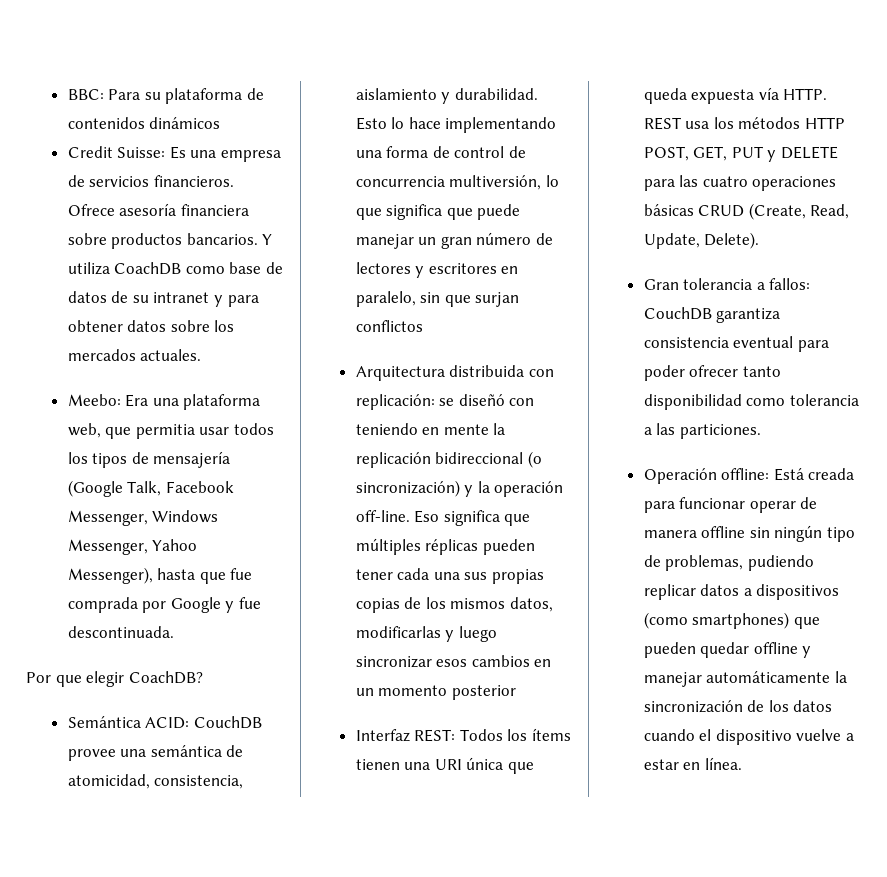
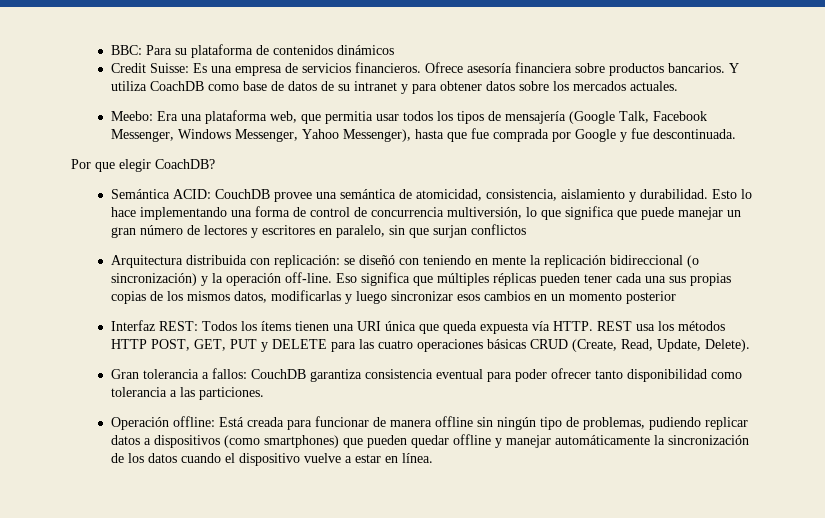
- Operación offline: Está creada para funcionar operar de manera offline sin ningún tipo de problemas, pudiendo replicar datos a dispositivos (como smartphones) que pueden quedar offline y manejar automáticamente la sincronización de los datos cuando el dispositivo vuelve a estar en línea.
+ Operación offline: Está creada para funcionar de manera offline sin ningún tipo de problemas, pudiendo replicar datos a dispositivos (como smartphones) que pueden quedar offline y manejar automáticamente la sincronización de los datos cuando el dispositivo vuelve a estar en línea.

